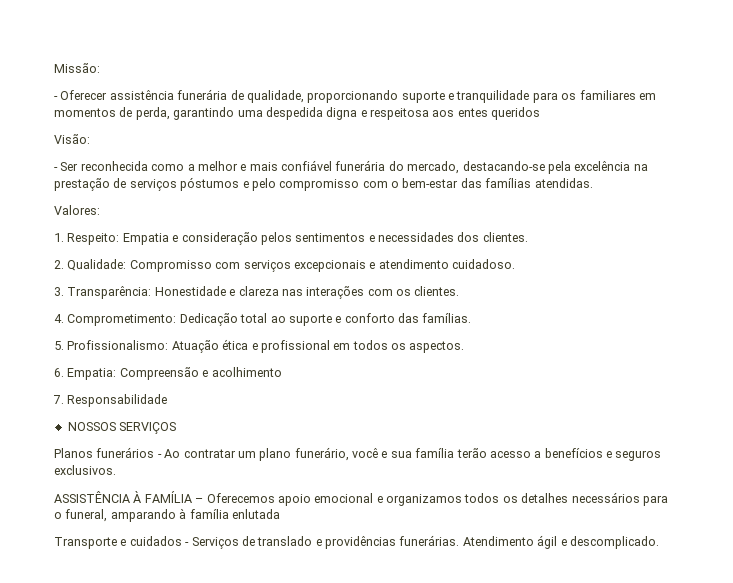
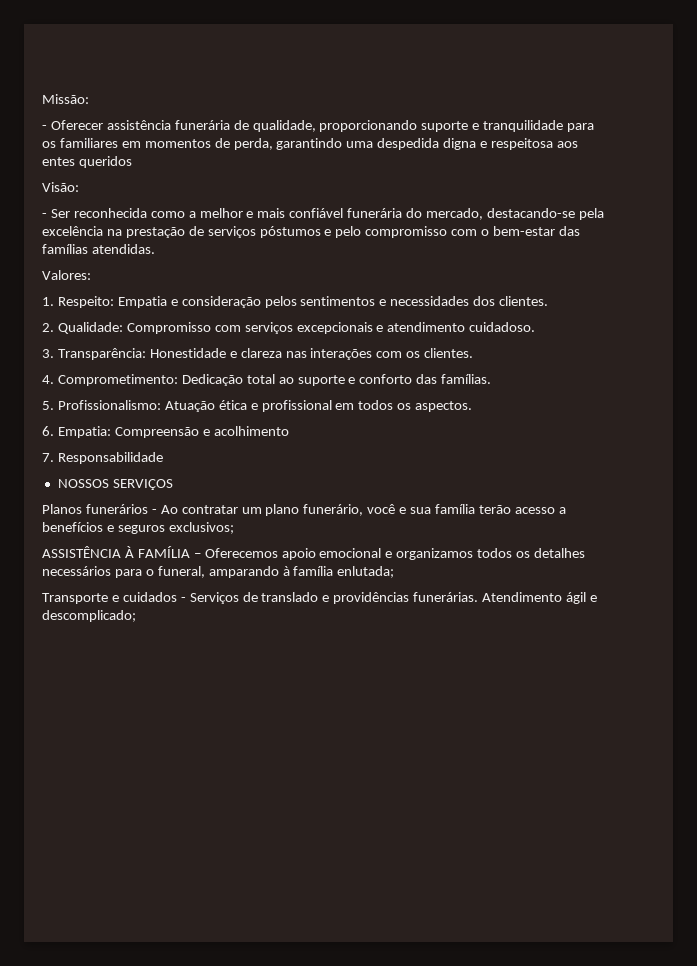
- Planos funerários - Ao contratar um plano funerário, você e sua família terão acesso a benefícios e seguros exclusivos.
+ Planos funerários - Ao contratar um plano funerário, você e sua família terão acesso a benefícios e seguros exclusivos;
- ASSISTÊNCIA À FAMÍLIA – Oferecemos apoio emocional e organizamos todos os detalhes necessários para o funeral, amparando à família enlutada
+ ASSISTÊNCIA À FAMÍLIA – Oferecemos apoio emocional e organizamos todos os detalhes necessários para o funeral, amparando à família enlutada;
- Atendimento ágil e descomplicado.
+ Atendimento ágil e descomplicado;

